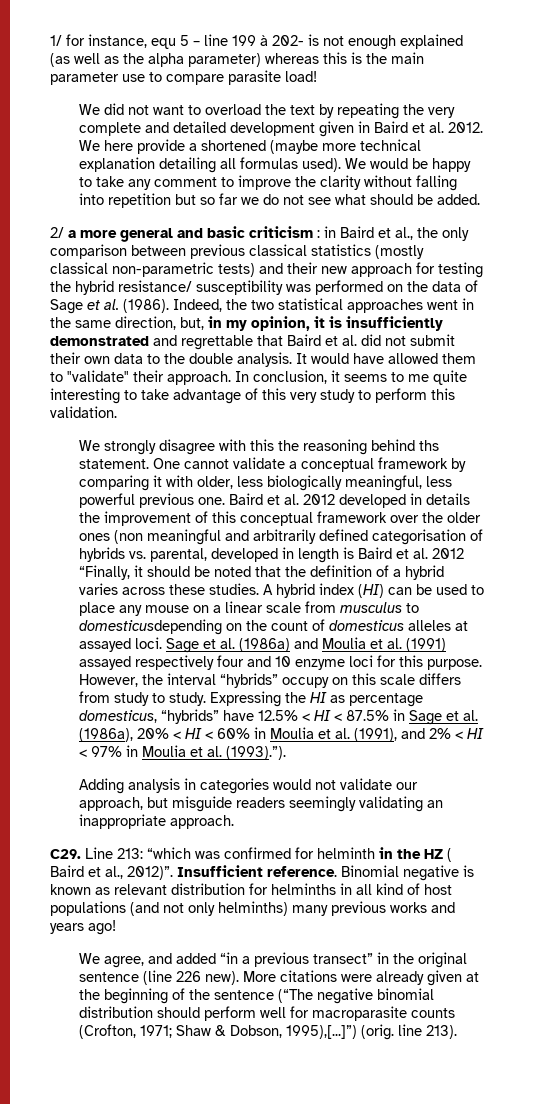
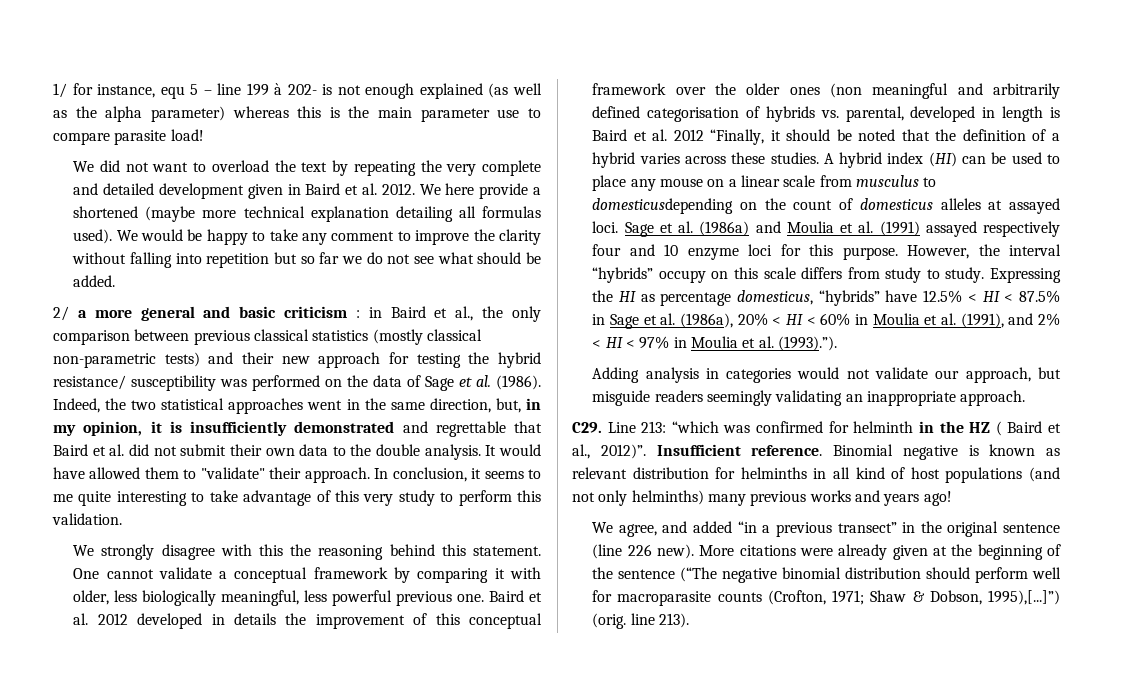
- We strongly disagree with this the reasoning behind ths statement.
+ We strongly disagree with this the reasoning behind this statement.

